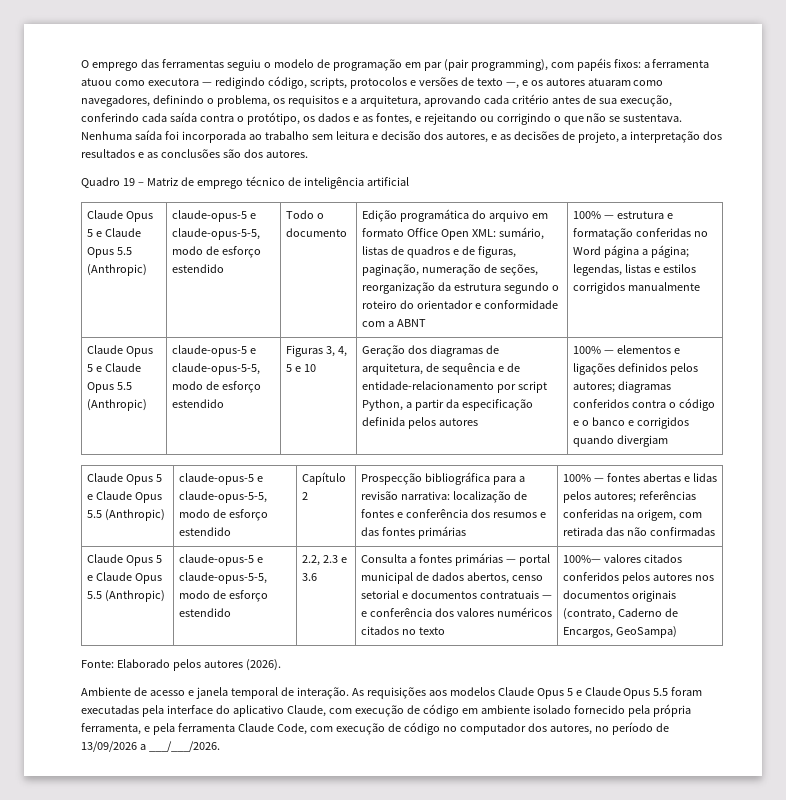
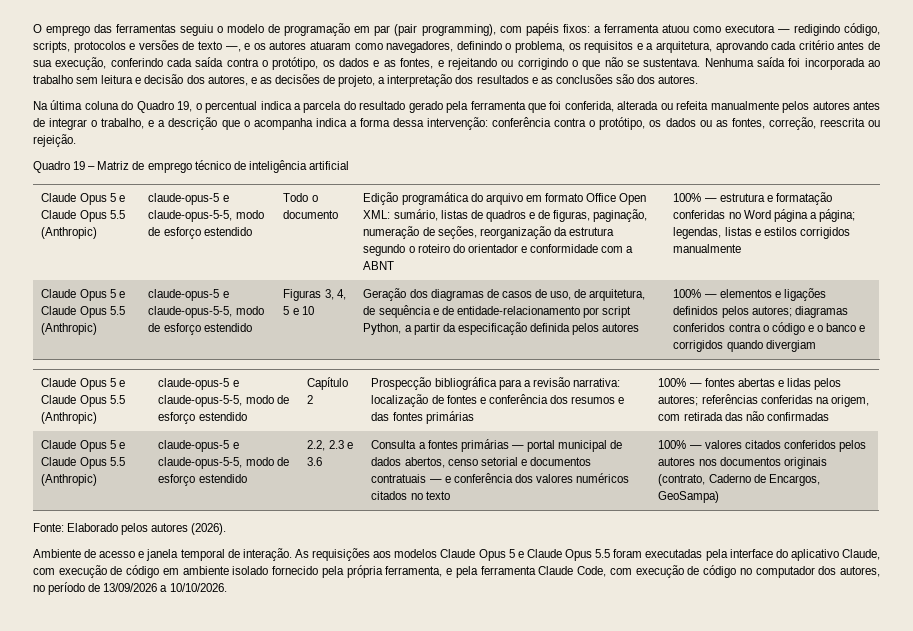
+ Na última coluna do Quadro 19, o percentual indica a parcela do resultado gerado pela ferramenta que foi conferida, alterada ou refeita manualmente pelos autores antes de integrar o trabalho, e a descrição que o acompanha indica a forma dessa intervenção: conferência contra o protótipo, os dados ou as fontes, correção, reescrita ou rejeição.
- Geração dos diagramas de arquitetura, de sequência e de entidade-relacionamento por script Python, a partir da especificação definida pelos autores
+ Geração dos diagramas de casos de uso, de arquitetura, de sequência e de entidade-relacionamento por script Python, a partir da especificação definida pelos autores
- 100%— valores citados conferidos pelos autores nos documentos originais (contrato, Caderno de Encargos, GeoSampa)
+ 100% — valores citados conferidos pelos autores nos documentos originais (contrato, Caderno de Encargos, GeoSampa)
- As requisições aos modelos Claude Opus 5 e Claude Opus 5.5 foram executadas pela interface do aplicativo Claude, com execução de código em ambiente isolado fornecido pela própria ferramenta, e pela ferramenta Claude Code, com execução de código no computador dos autores, no período de 13/09/2026 a ___/___/2026.
+ As requisições aos modelos Claude Opus 5 e Claude Opus 5.5 foram executadas pela interface do aplicativo Claude, com execução de código em ambiente isolado fornecido pela própria ferramenta, e pela ferramenta Claude Code, com execução de código no computador dos autores, no período de 13/09/2026 a 10/10/2026.

